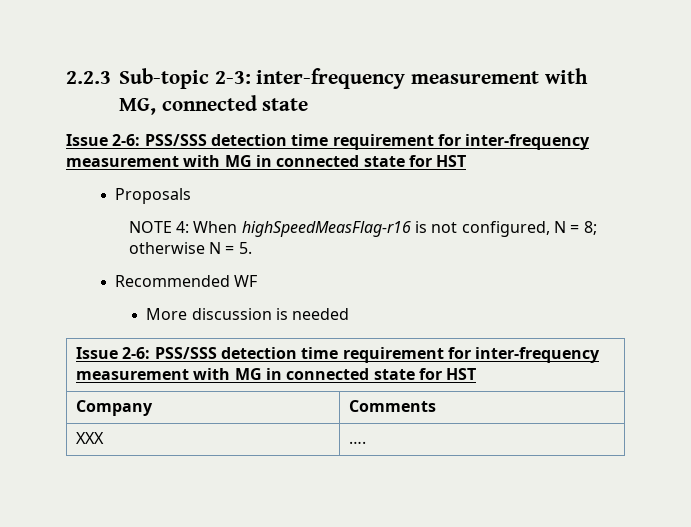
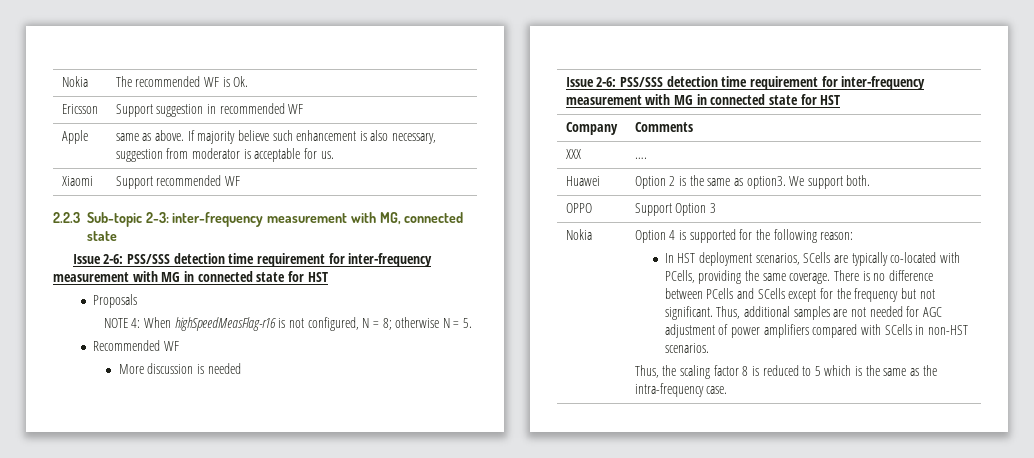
+ Nokia | The recommended WF is Ok.
+ Ericsson | Support suggestion in recommended WF
+ Apple | same as above. If majority believe such enhancement is also necessary, suggestion from moderator is acceptable for us.
+ Xiaomi | Support recommended WF
+ Huawei | Option 2 is the same as option3. We support both.
+ OPPO | Support Option 3
+ Nokia | Option 4 is supported for the following reason:
+ In HST deployment scenarios, SCells are typically co-located with PCells, providing the same coverage. There is no difference between PCells and SCells except for the frequency but not significant. Thus, additional samples are not needed for AGC adjustment of power amplifiers compared with SCells in non-HST scenarios.
+ Thus, the scaling factor 8 is reduced to 5 which is the same as the intra-frequency case.

